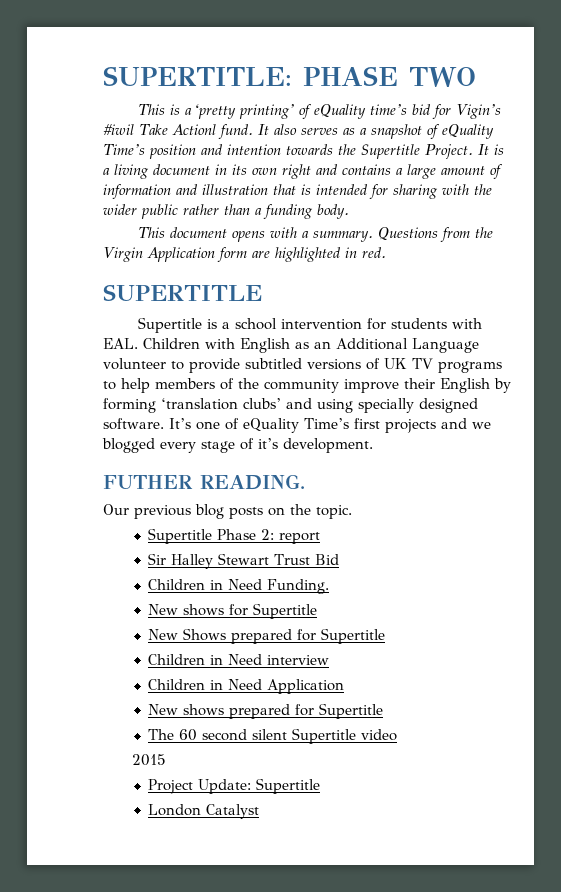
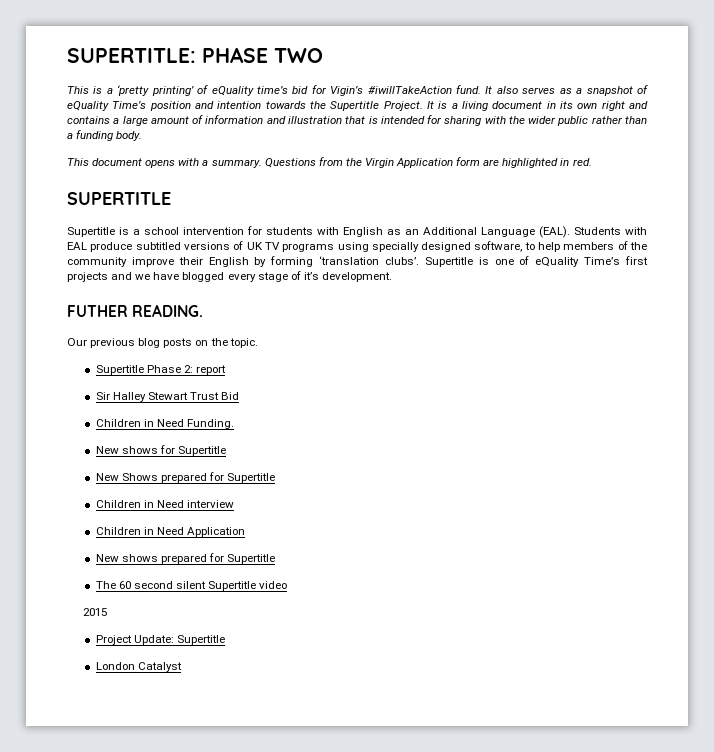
- This is a ‘pretty printing’ of eQuality time’s bid for Vigin’s #iwil Take Actionl fund.
+ This is a ‘pretty printing’ of eQuality time’s bid for Vigin’s #iwillTakeAction fund.
- Supertitle is a school intervention for students with EAL. Children with English as an Additional Language volunteer to provide subtitled versions of UK TV programs to help members of the community improve their English by forming ‘translation clubs’ and using specially designed software. It’s one of eQuality Time’s first projects and we blogged every stage of it’s development.
+ Supertitle is a school intervention for students with English as an Additional Language (EAL). Students with EAL produce subtitled versions of UK TV programs using specially designed software, to help members of the community improve their English by forming ‘translation clubs’. Supertitle is one of eQuality Time’s first projects and we have blogged every stage of it’s development.

